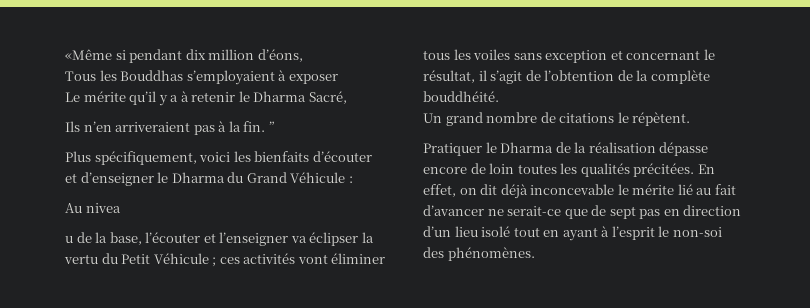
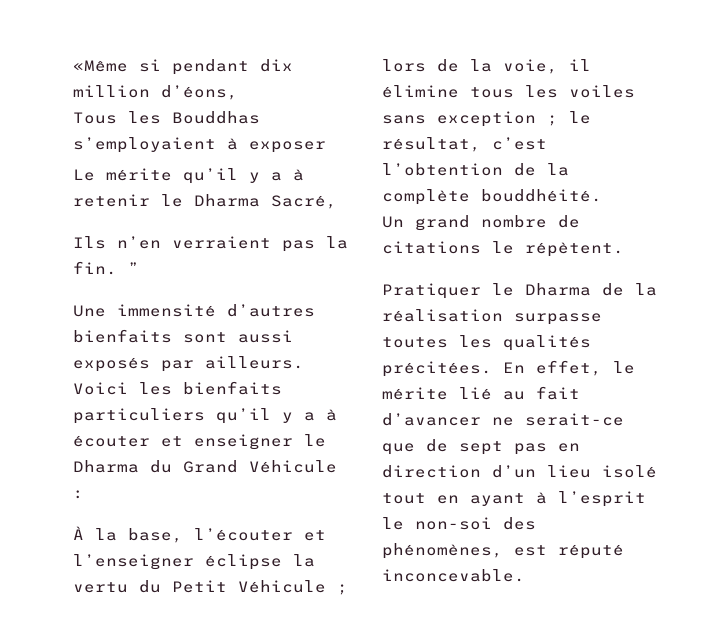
- Ils n’en arriveraient pas à la fin. ”
+ Ils n’en verraient pas la fin. ”
- Plus spécifiquement, voici les bienfaits d’écouter et d’enseigner le Dharma du Grand Véhicule :
+ Une immensité d’autres bienfaits sont aussi exposés par ailleurs. Voici les bienfaits particuliers qu’il y a à écouter et enseigner le Dharma du Grand Véhicule :
- Au nivea
- u de la base, l’écouter et l’enseigner va éclipser la vertu du Petit Véhicule ; ces activités vont éliminer tous les voiles sans exception et concernant le résultat, il s’agit de l’obtention de la complète bouddhéité.
+ À la base, l’écouter et l’enseigner éclipse la vertu du Petit Véhicule ; lors de la voie, il élimine tous les voiles sans exception ; le résultat, c’est l’obtention de la complète bouddhéité.
- Pratiquer le Dharma de la réalisation dépasse encore de loin toutes les qualités précitées.
+ Pratiquer le Dharma de la réalisation surpasse toutes les qualités précitées.
- En effet, on dit déjà inconcevable le mérite lié au fait d’avancer ne serait-ce que de sept pas en direction d’un lieu isolé tout en ayant à l’esprit le non-soi des phénomènes.
+ En effet, le mérite lié au fait d’avancer ne serait-ce que de sept pas en direction d’un lieu isolé tout en ayant à l’esprit le non-soi des phénomènes, est réputé inconcevable.

